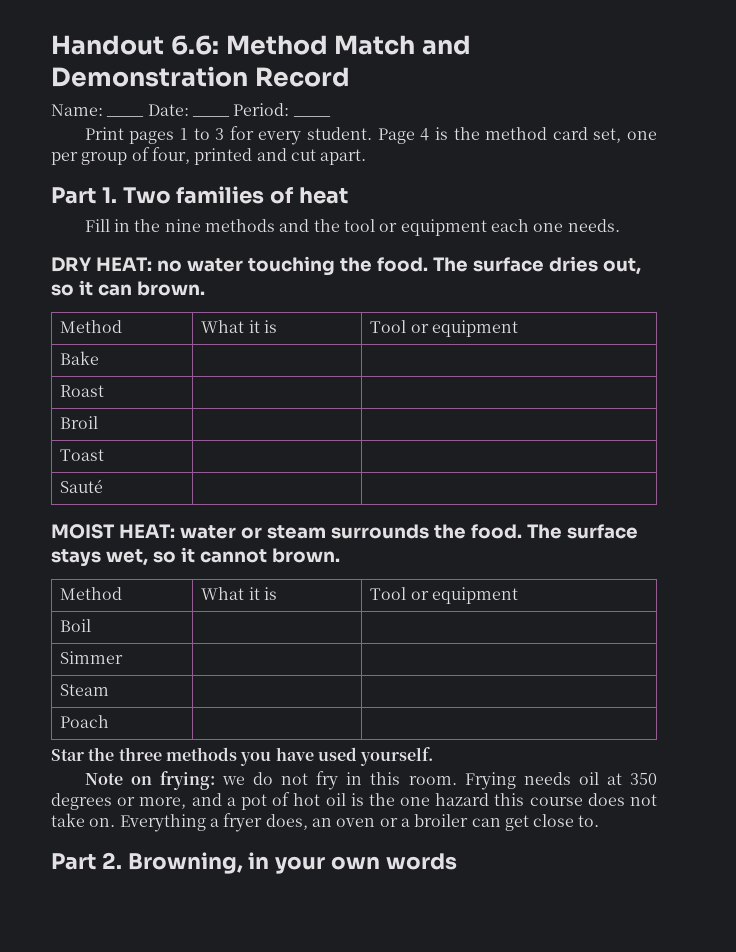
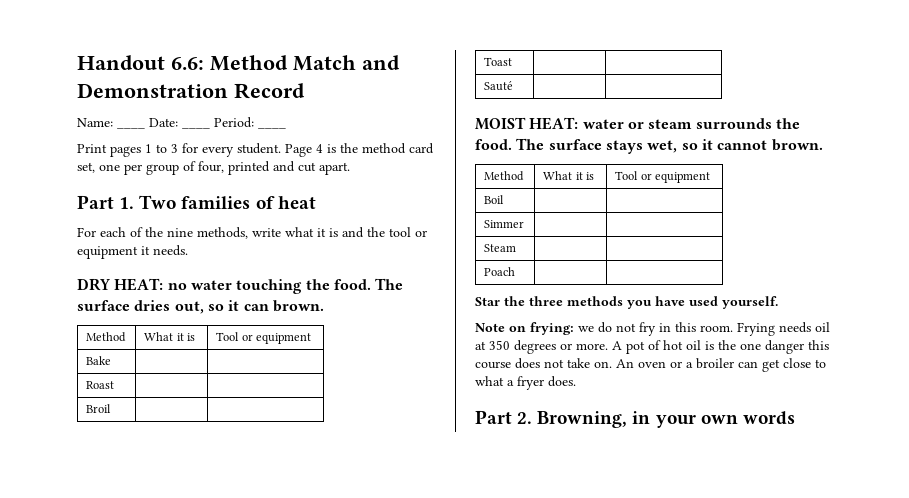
- Fill in the nine methods and the tool or equipment each one needs.
+ For each of the nine methods, write what it is and the tool or equipment it needs.
- Frying needs oil at 350 degrees or more, and a pot of hot oil is the one hazard this course does not take on.
+ Frying needs oil at 350 degrees or more. A pot of hot oil is the one danger this course does not take on.
- Everything a fryer does, an oven or a broiler can get close to.
+ An oven or a broiler can get close to what a fryer does.

